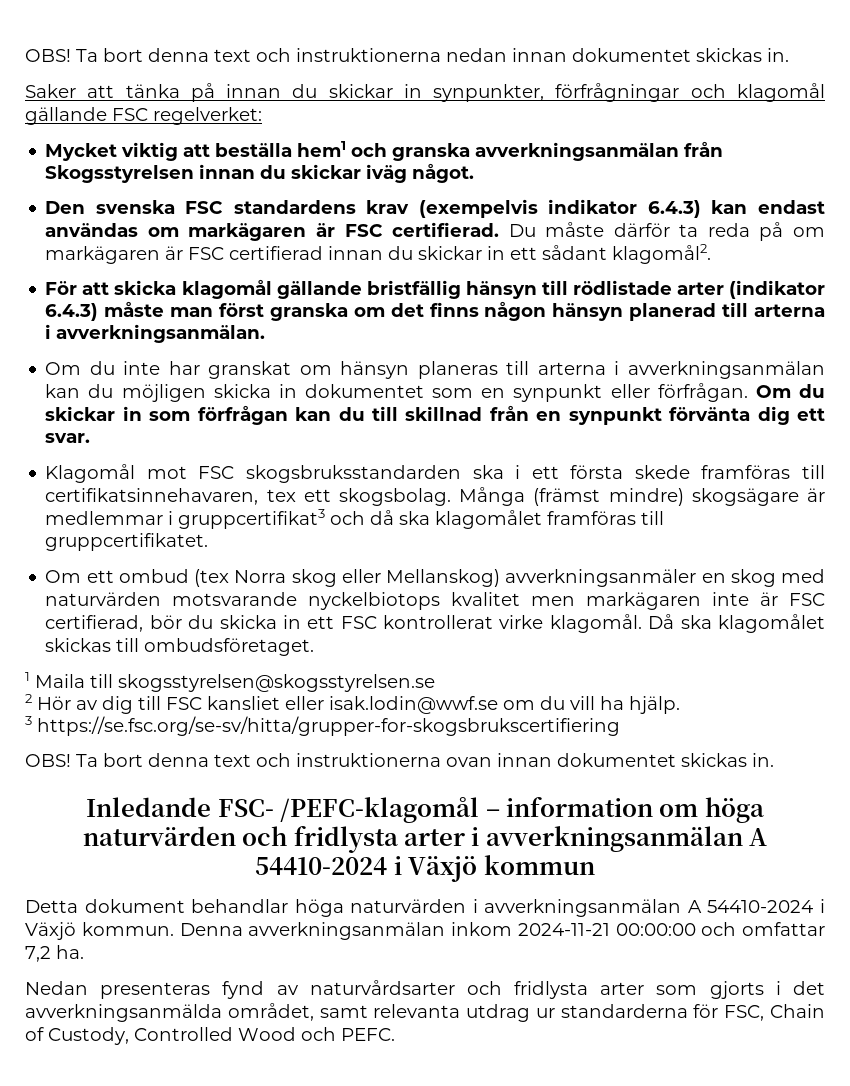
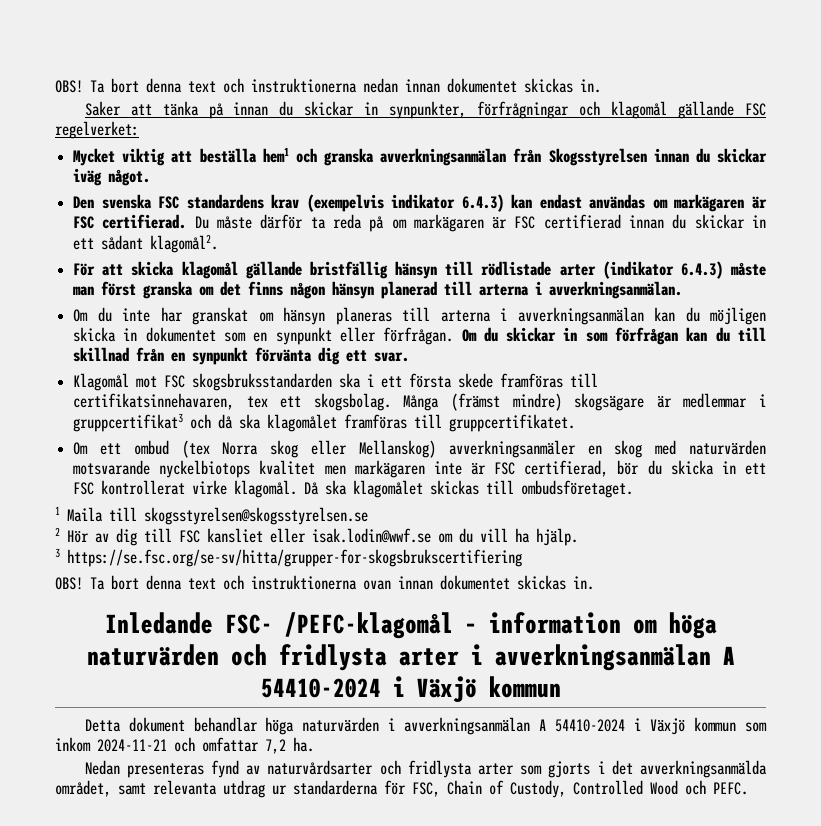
- Detta dokument behandlar höga naturvärden i avverkningsanmälan A 54410-2024 i Växjö kommun. Denna avverkningsanmälan inkom 2024-11-21 00:00:00 och omfattar 7,2 ha.
+ Detta dokument behandlar höga naturvärden i avverkningsanmälan A 54410-2024 i Växjö kommun som inkom 2024-11-21 och omfattar 7,2 ha.

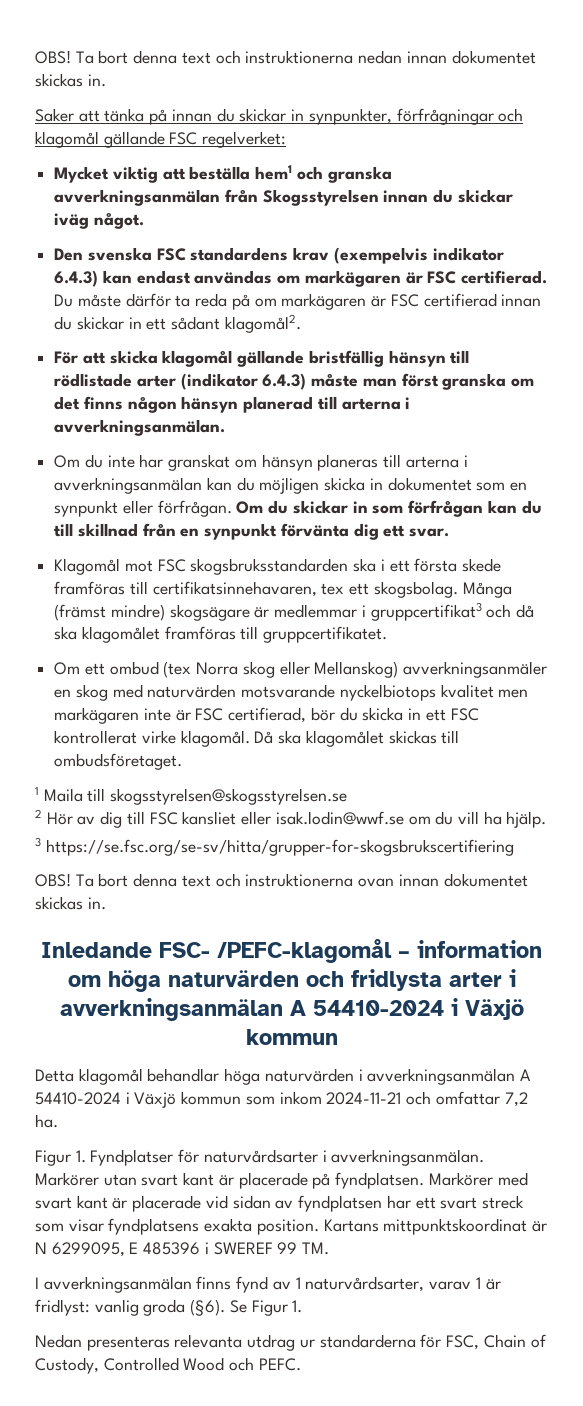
- Detta dokument behandlar höga naturvärden i avverkningsanmälan A 54410-2024 i Växjö kommun som inkom 2024-11-21 och omfattar 7,2 ha.
+ Detta klagomål behandlar höga naturvärden i avverkningsanmälan A 54410-2024 i Växjö kommun som inkom 2024-11-21 och omfattar 7,2 ha.
- Nedan presenteras fynd av naturvårdsarter och fridlysta arter som gjorts i det avverkningsanmälda området, samt relevanta utdrag ur standarderna för FSC, Chain of Custody, Controlled Wood och PEFC.
+ Figur 1. Fyndplatser för naturvårdsarter i avverkningsanmälan. Markörer utan svart kant är placerade på fyndplatsen. Markörer med svart kant är placerade vid sidan av fyndplatsen har ett svart streck som visar fyndplatsens exakta position. Kartans mittpunktskoordinat är N 6299095, E 485396 i SWEREF 99 TM.
+ I avverkningsanmälan finns fynd av 1 naturvårdsarter, varav 1 är fridlyst: vanlig groda (§6). Se Figur 1.
+ Nedan presenteras relevanta utdrag ur standarderna för FSC, Chain of Custody, Controlled Wood och PEFC.

